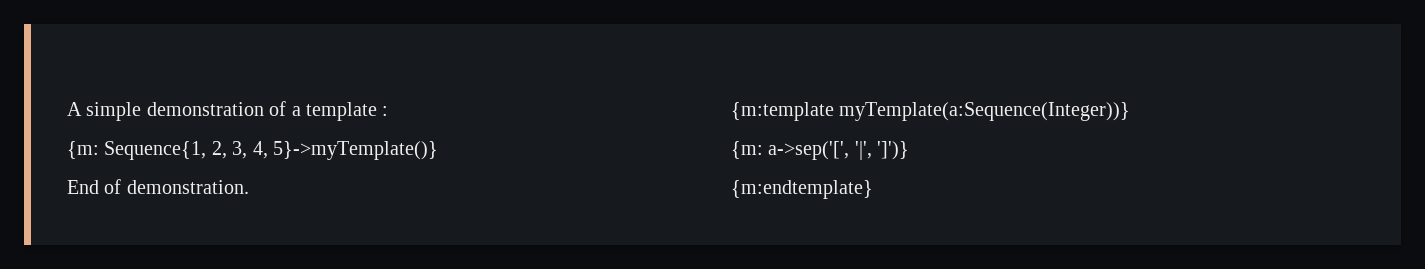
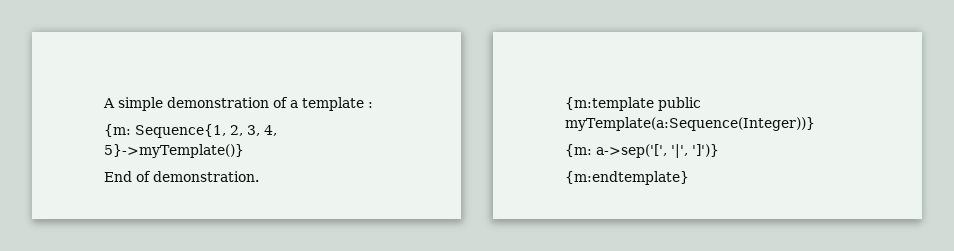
- {m:template myTemplate(a:Sequence(Integer))}
+ {m:template public myTemplate(a:Sequence(Integer))}

